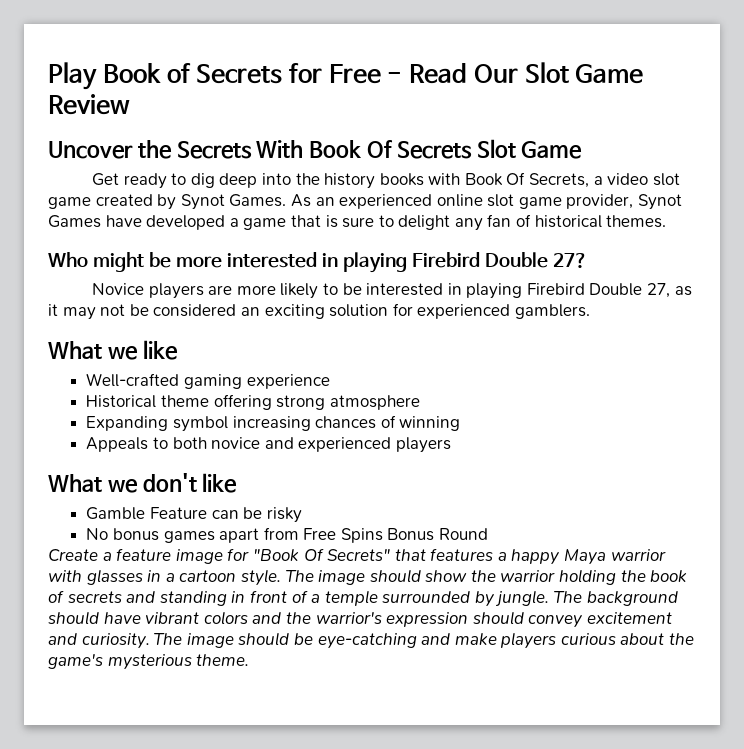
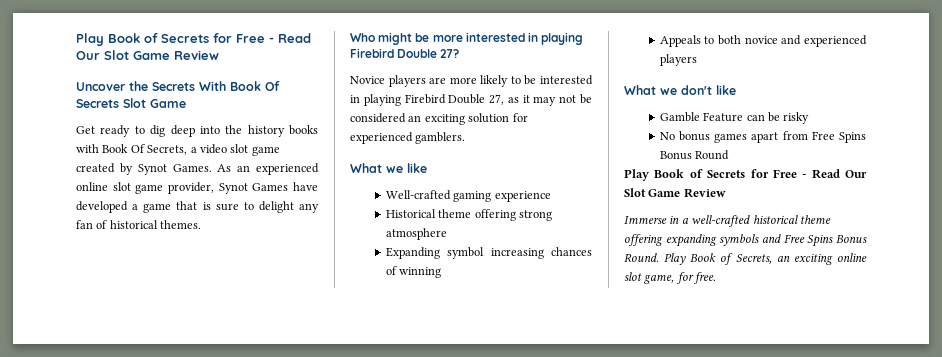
  No bonus games apart from Free Spins Bonus Round
- Create a feature image for "Book Of Secrets" that features a happy Maya warrior with glasses in a cartoon style. The image should show the warrior holding the book of secrets and standing in front of a temple surrounded by jungle. The background should have vibrant colors and the warrior's expression should convey excitement and curiosity. The image should be eye-catching and make players curious about the game's mysterious theme.
+ Play Book of Secrets for Free - Read Our Slot Game Review
+ Immerse in a well-crafted historical theme offering expanding symbols and Free Spins Bonus Round. Play Book of Secrets, an exciting online slot game, for free.

